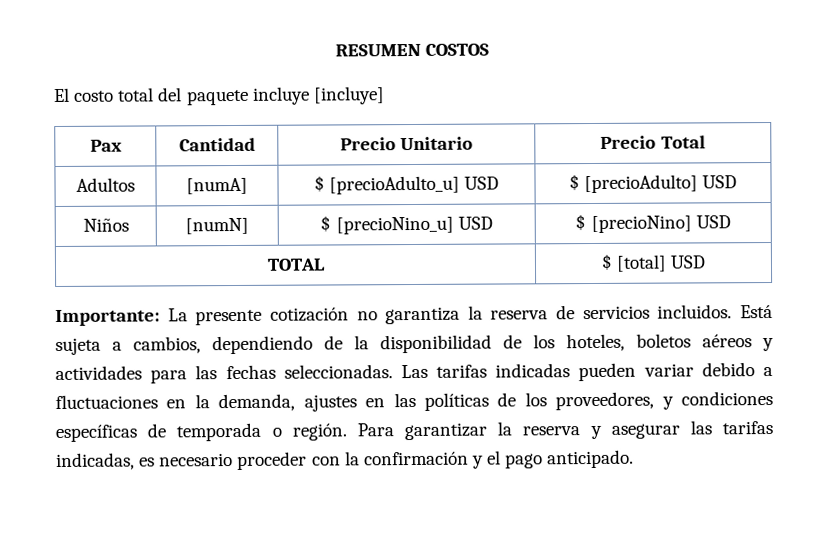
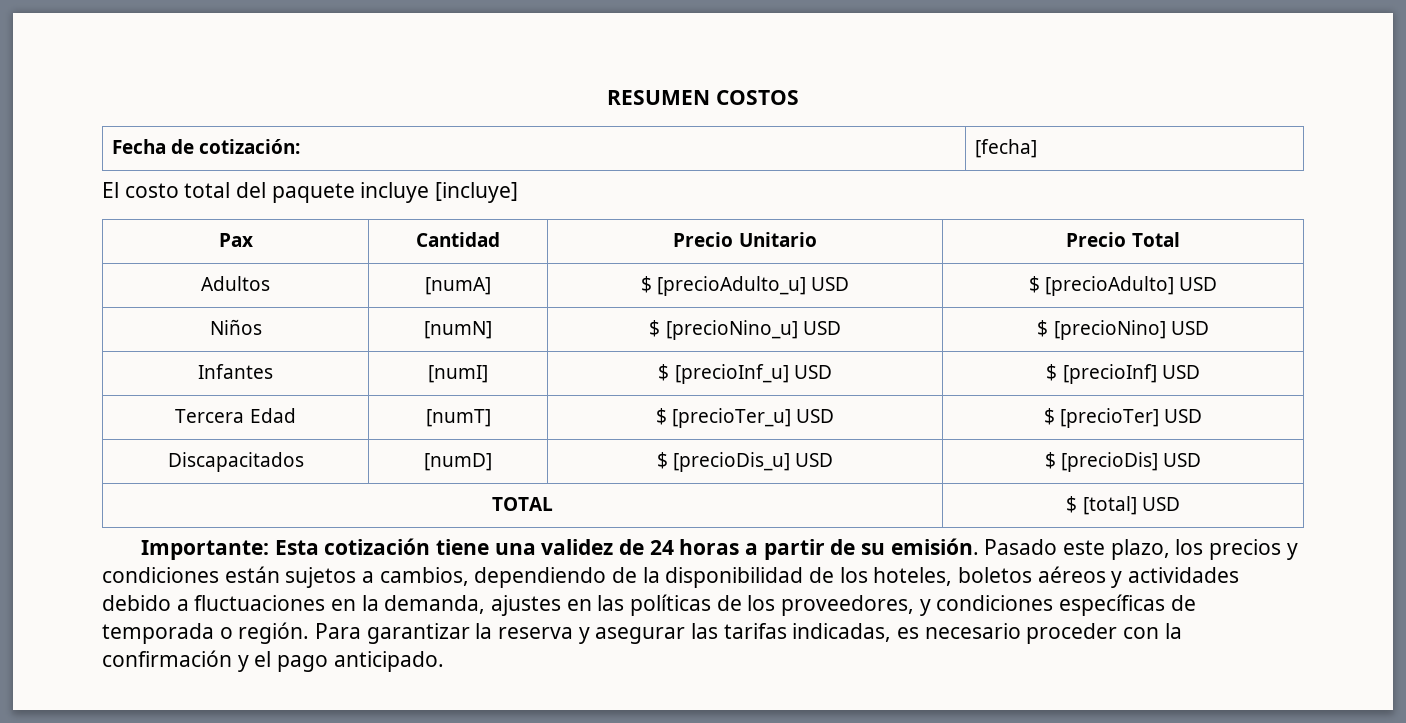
+ Fecha de cotización: | [fecha]
+ Infantes | [numI] | $ [precioInf_u] USD | $ [precioInf] USD
+ Tercera Edad | [numT] | $ [precioTer_u] USD | $ [precioTer] USD
+ Discapacitados | [numD] | $ [precioDis_u] USD | $ [precioDis] USD
- Importante: La presente cotización no garantiza la reserva de servicios incluidos. Está sujeta a cambios, dependiendo de la disponibilidad de los hoteles, boletos aéreos y actividades para las fechas seleccionadas. Las tarifas indicadas pueden variar debido a fluctuaciones en la demanda, ajustes en las políticas de los proveedores, y condiciones específicas de temporada o región.
+ Importante: Esta cotización tiene una validez de 24 horas a partir de su emisión. Pasado este plazo, los precios y condiciones están sujetos a cambios, dependiendo de la disponibilidad de los hoteles, boletos aéreos y actividades debido a fluctuaciones en la demanda, ajustes en las políticas de los proveedores, y condiciones específicas de temporada o región.

